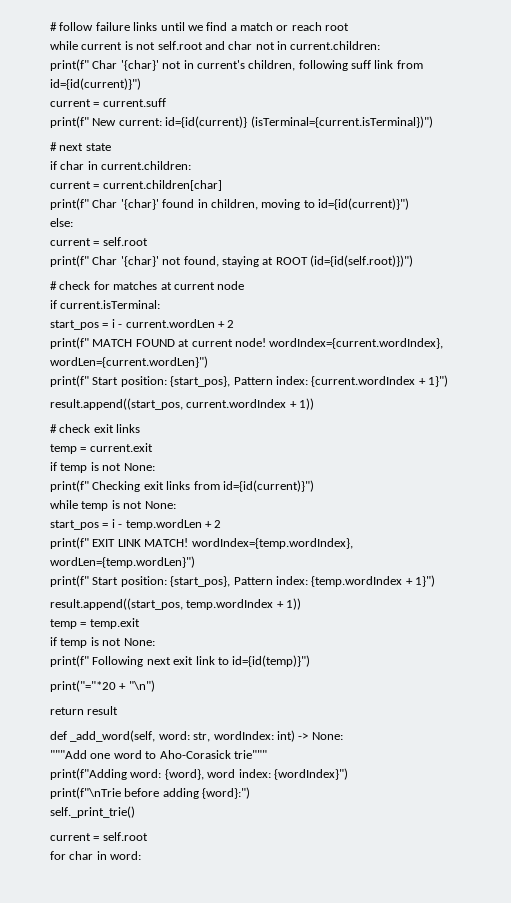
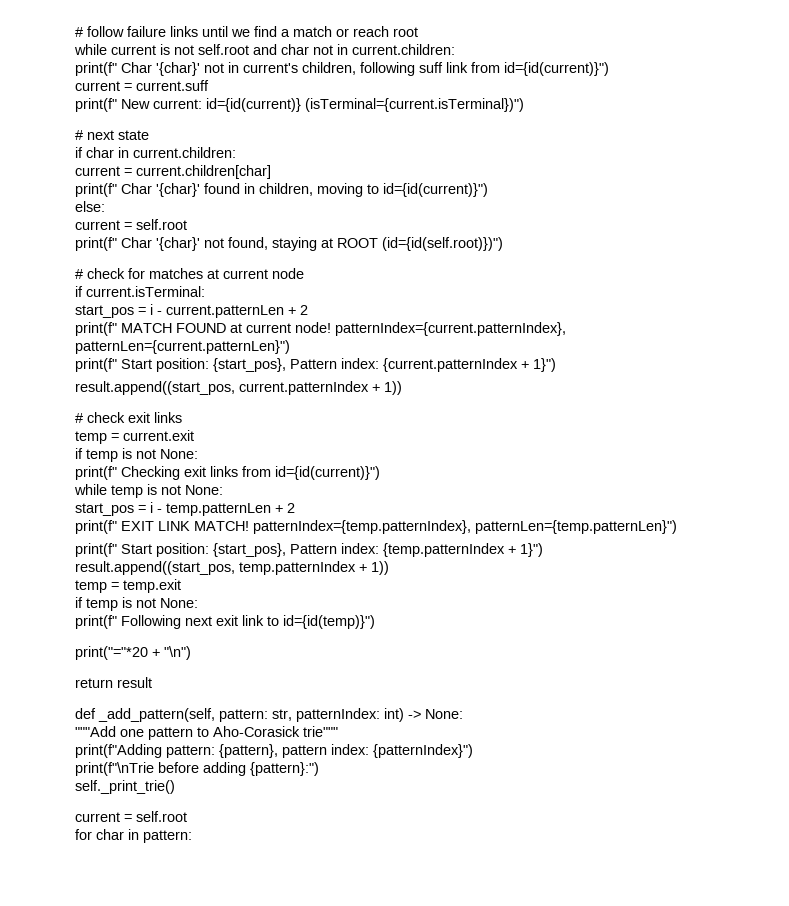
- start_pos = i - current.wordLen + 2
+ start_pos = i - current.patternLen + 2
- print(f" MATCH FOUND at current node! wordIndex={current.wordIndex}, wordLen={current.wordLen}")
- print(f" Start position: {start_pos}, Pattern index: {current.wordIndex + 1}")
- result.append((start_pos, current.wordIndex + 1))
+ print(f" MATCH FOUND at current node! patternIndex={current.patternIndex}, patternLen={current.patternLen}")
+ print(f" Start position: {start_pos}, Pattern index: {current.patternIndex + 1}")
+ result.append((start_pos, current.patternIndex + 1))
- start_pos = i - temp.wordLen + 2
+ start_pos = i - temp.patternLen + 2
- print(f" EXIT LINK MATCH! wordIndex={temp.wordIndex}, wordLen={temp.wordLen}")
- print(f" Start position: {start_pos}, Pattern index: {temp.wordIndex + 1}")
- result.append((start_pos, temp.wordIndex + 1))
+ print(f" EXIT LINK MATCH! patternIndex={temp.patternIndex}, patternLen={temp.patternLen}")
+ print(f" Start position: {start_pos}, Pattern index: {temp.patternIndex + 1}")
+ result.append((start_pos, temp.patternIndex + 1))
- def _add_word(self, word: str, wordIndex: int) -> None:
+ def _add_pattern(self, pattern: str, patternIndex: int) -> None:
- """Add one word to Aho-Corasick trie"""
+ """Add one pattern to Aho-Corasick trie"""
- print(f"Adding word: {word}, word index: {wordIndex}")
+ print(f"Adding pattern: {pattern}, pattern index: {patternIndex}")
- print(f"\nTrie before adding {word}:")
+ print(f"\nTrie before adding {pattern}:")
- for char in word:
+ for char in pattern:

